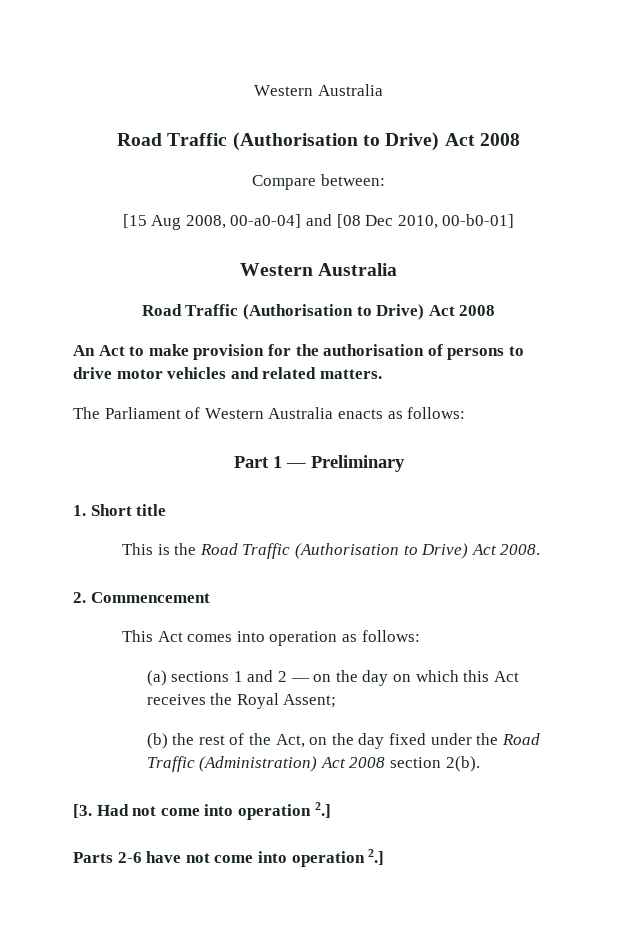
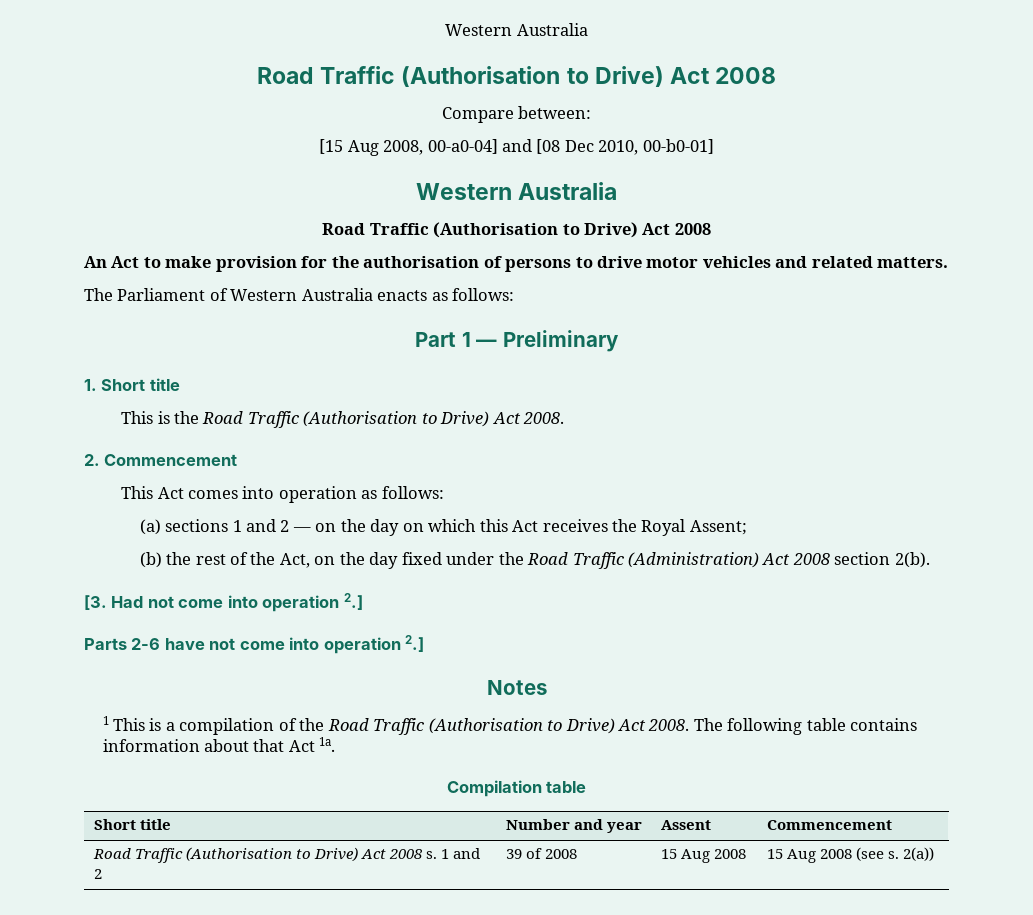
+ Notes
+ 1 This is a compilation of the Road Traffic (Authorisation to Drive) Act 2008. The following table contains information about that Act 1a.
+ Compilation table
+ Short title | Number and year | Assent | Commencement
+ Road Traffic (Authorisation to Drive) Act 2008 s. 1 and 2 | 39 of 2008 | 15 Aug 2008 | 15 Aug 2008 (see s. 2(a))

